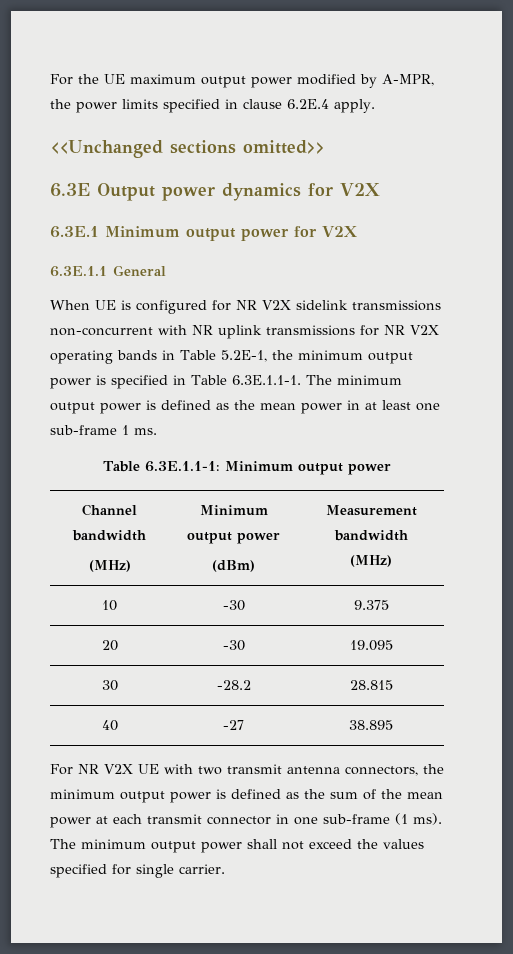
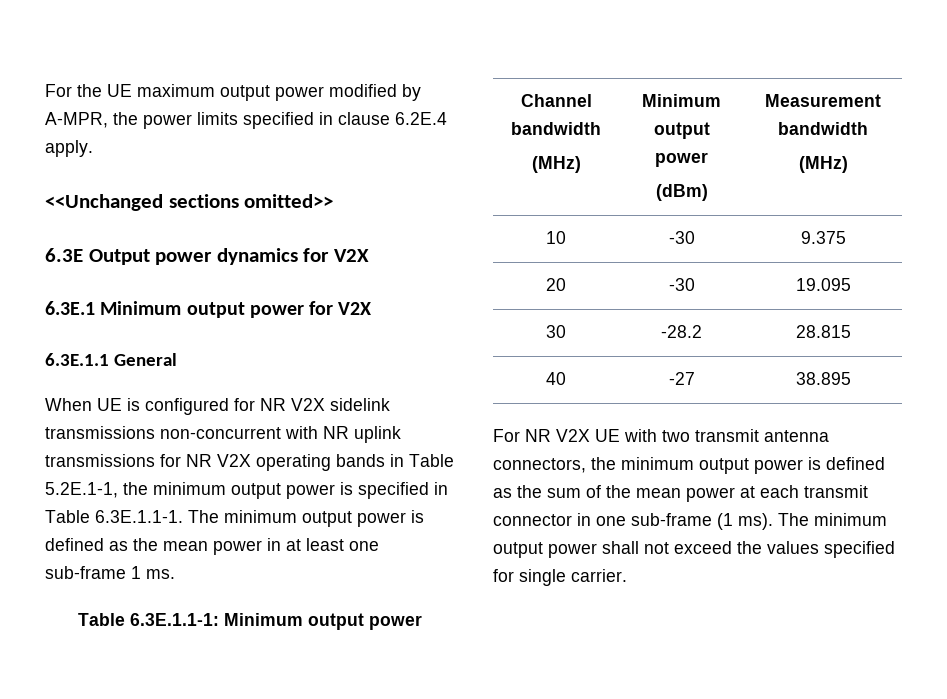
- When UE is configured for NR V2X sidelink transmissions non-concurrent with NR uplink transmissions for NR V2X operating bands in Table 5.2E-1, the minimum output power is specified in Table 6.3E.1.1-1. The minimum output power is defined as the mean power in at least one sub-frame 1 ms.
+ When UE is configured for NR V2X sidelink transmissions non-concurrent with NR uplink transmissions for NR V2X operating bands in Table 5.2E.1-1, the minimum output power is specified in Table 6.3E.1.1-1. The minimum output power is defined as the mean power in at least one sub-frame 1 ms.

